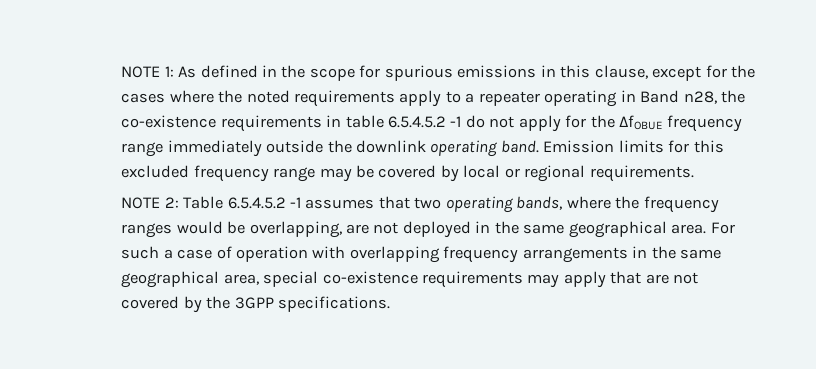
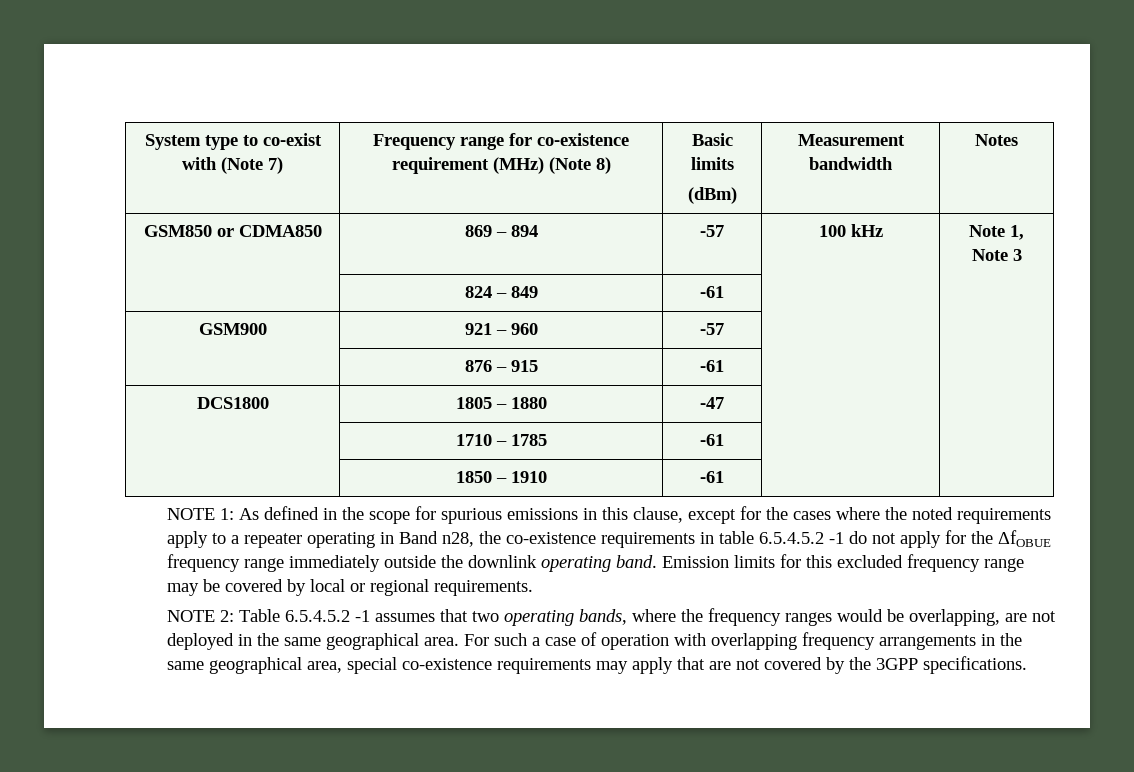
+ System type to co-exist with (Note 7) | Frequency range for co-existence requirement (MHz) (Note 8) | Basic limits
+ (dBm) | Measurement bandwidth | Notes
+ GSM850 or CDMA850 | 869 – 894 | -57 | 100 kHz | Note 1, Note 3
+ | 824 – 849 | -61 | |
+ GSM900 | 921 – 960 | -57 | |
+ | 876 – 915 | -61 | |
+ DCS1800 | 1805 – 1880 | -47 | |
+ | 1710 – 1785 | -61 | |
+ | 1850 – 1910 | -61 | |

